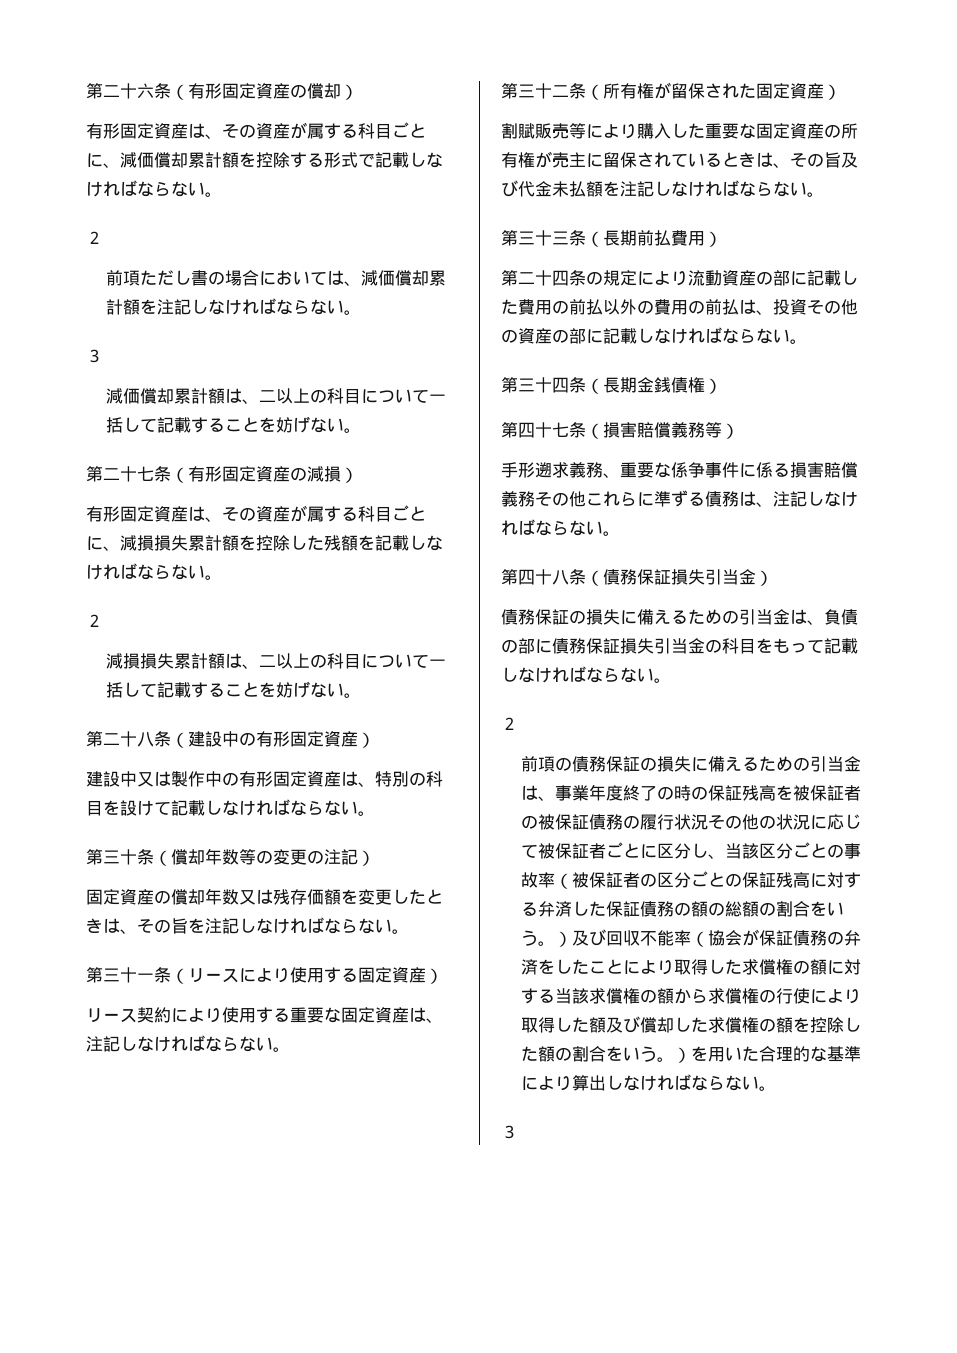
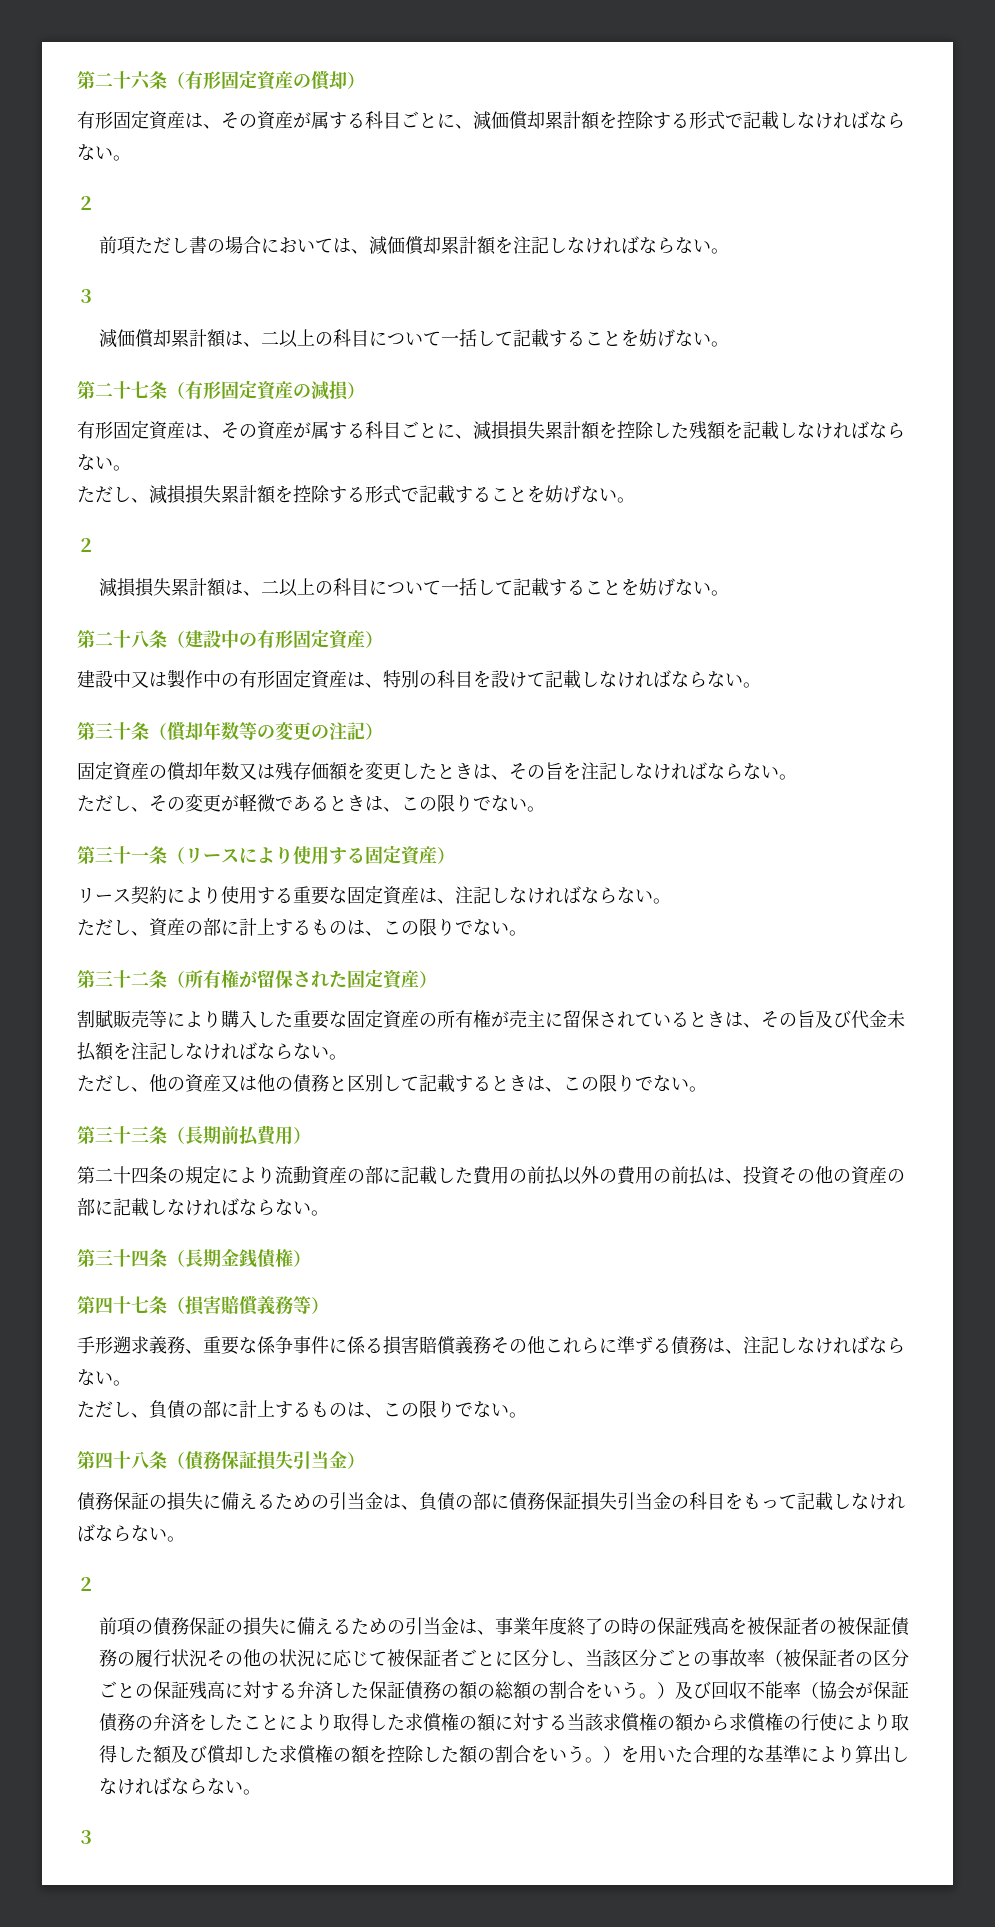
+ ただし、減損損失累計額を控除する形式で記載することを妨げない。
+ ただし、その変更が軽微であるときは、この限りでない。
+ ただし、資産の部に計上するものは、この限りでない。
+ ただし、他の資産又は他の債務と区別して記載するときは、この限りでない。
+ ただし、負債の部に計上するものは、この限りでない。

